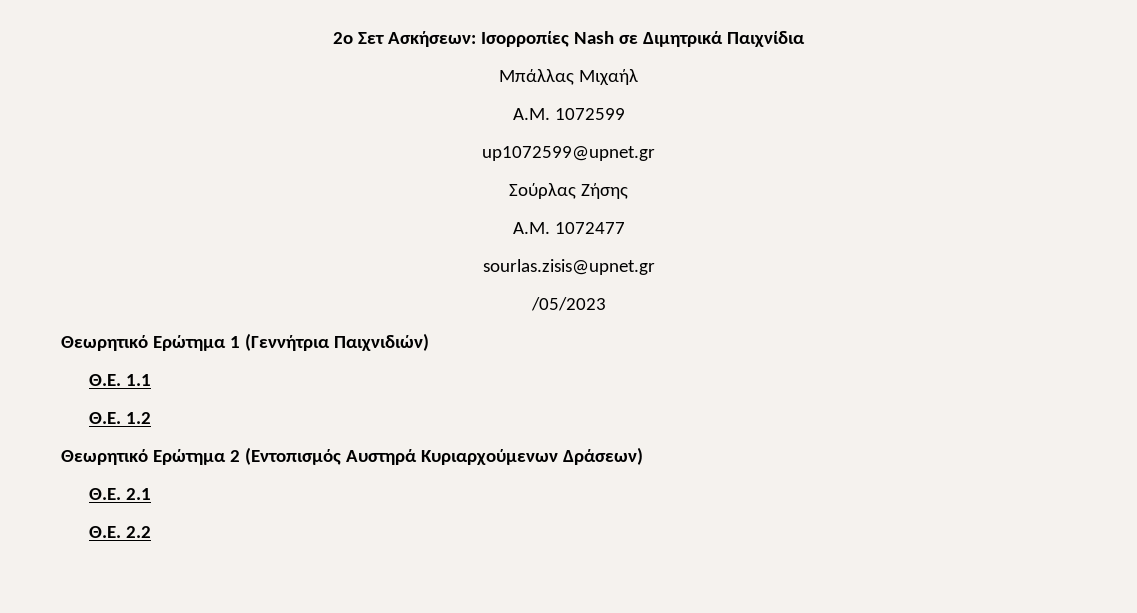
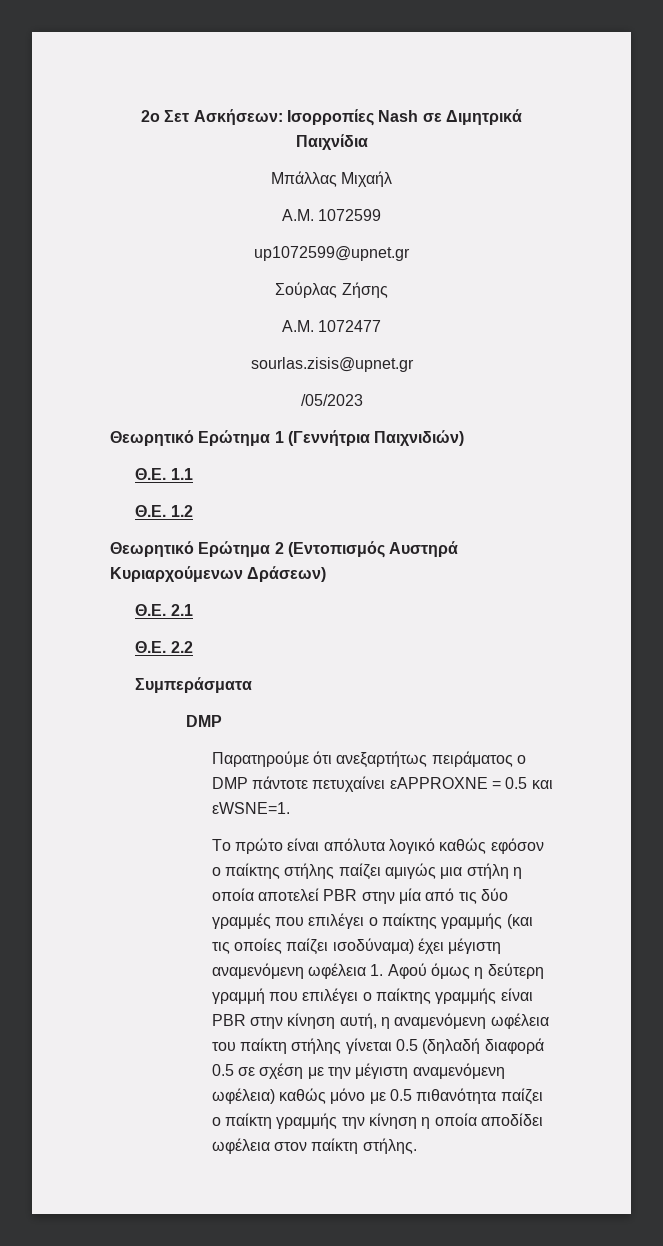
+ Συμπεράσματα
+ DMP
+ Παρατηρούμε ότι ανεξαρτήτως πειράματος ο DMP πάντοτε πετυχαίνει εAPPROXNE = 0.5 και εWSNE=1.
+ Το πρώτο είναι απόλυτα λογικό καθώς εφόσον ο παίκτης στήλης παίζει αμιγώς μια στήλη η οποία αποτελεί PBR στην μία από τις δύο γραμμές που επιλέγει ο παίκτης γραμμής (και τις οποίες παίζει ισοδύναμα) έχει μέγιστη αναμενόμενη ωφέλεια 1. Αφού όμως η δεύτερη γραμμή που επιλέγει ο παίκτης γραμμής είναι PBR στην κίνηση αυτή, η αναμενόμενη ωφέλεια του παίκτη στήλης γίνεται 0.5 (δηλαδή διαφορά 0.5 σε σχέση με την μέγιστη αναμενόμενη ωφέλεια) καθώς μόνο με 0.5 πιθανότητα παίζει ο παίκτη γραμμής την κίνηση η οποία αποδίδει ωφέλεια στον παίκτη στήλης.

